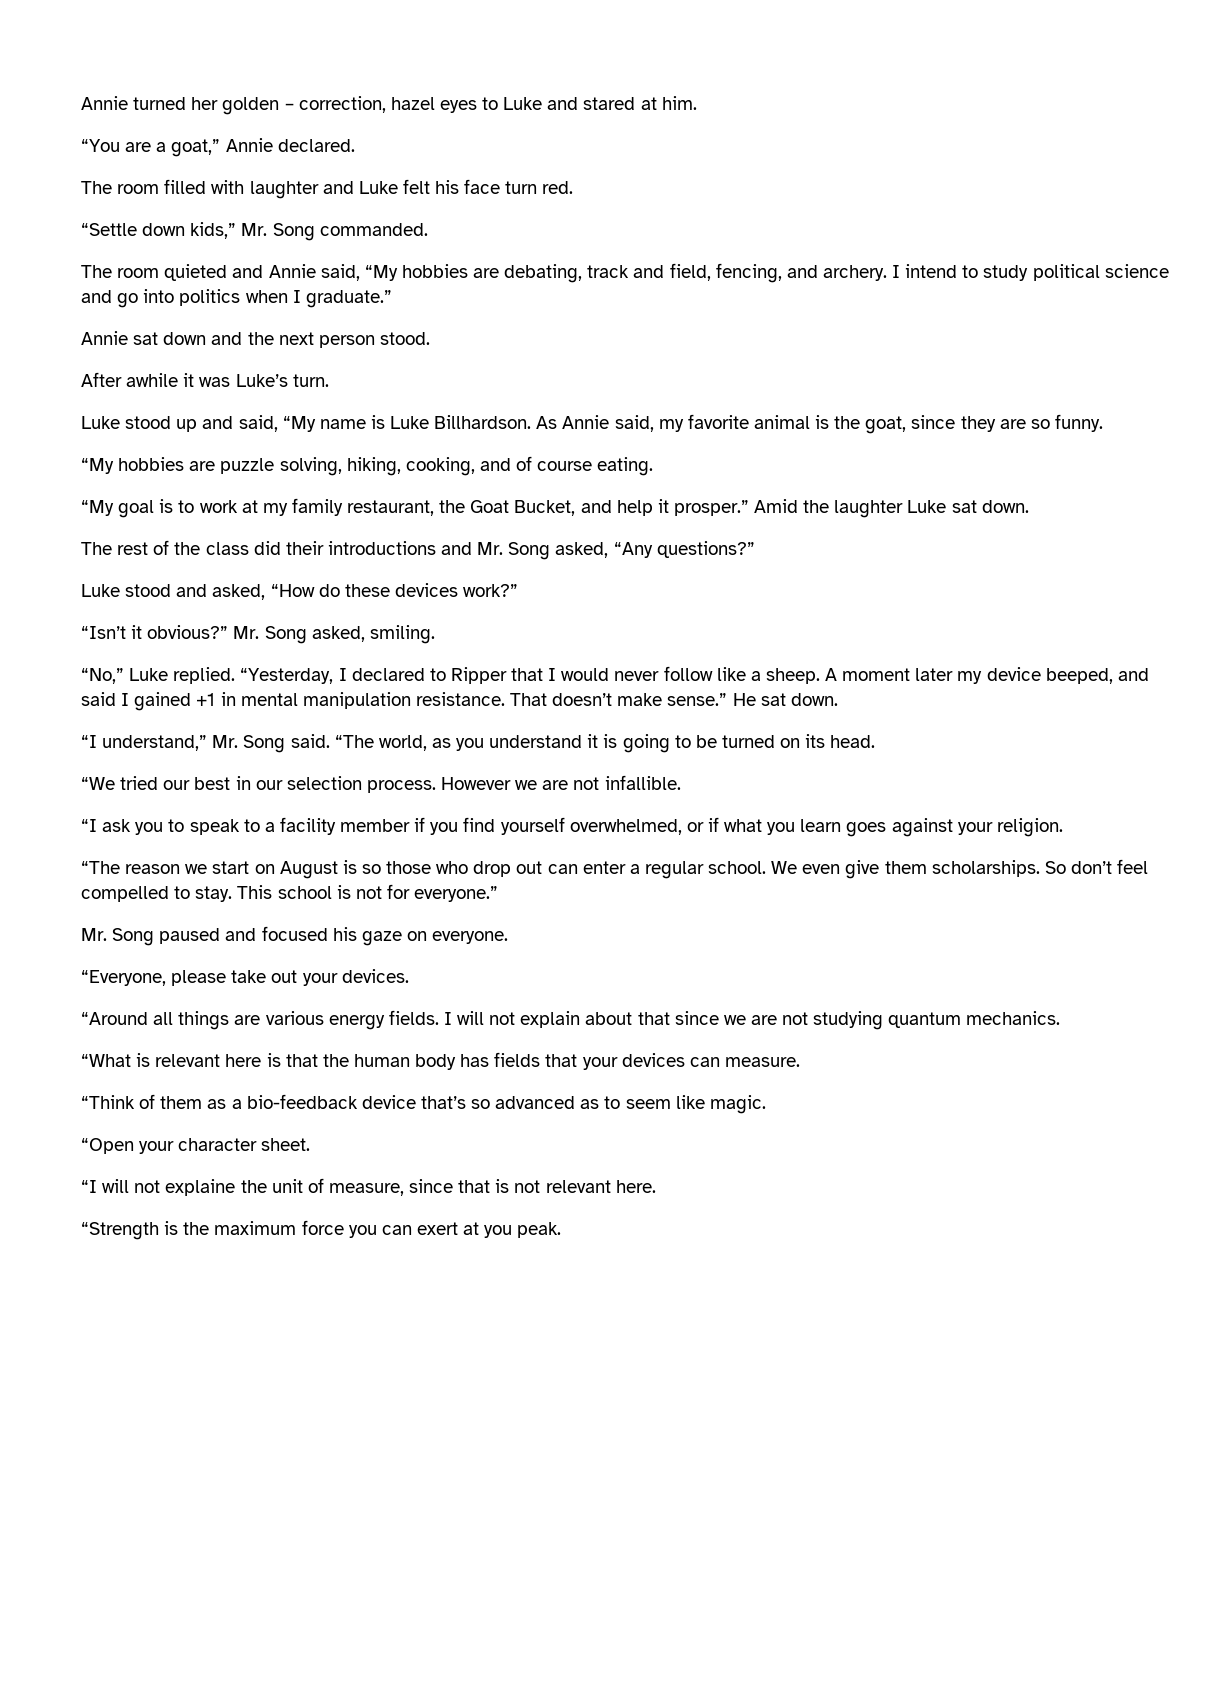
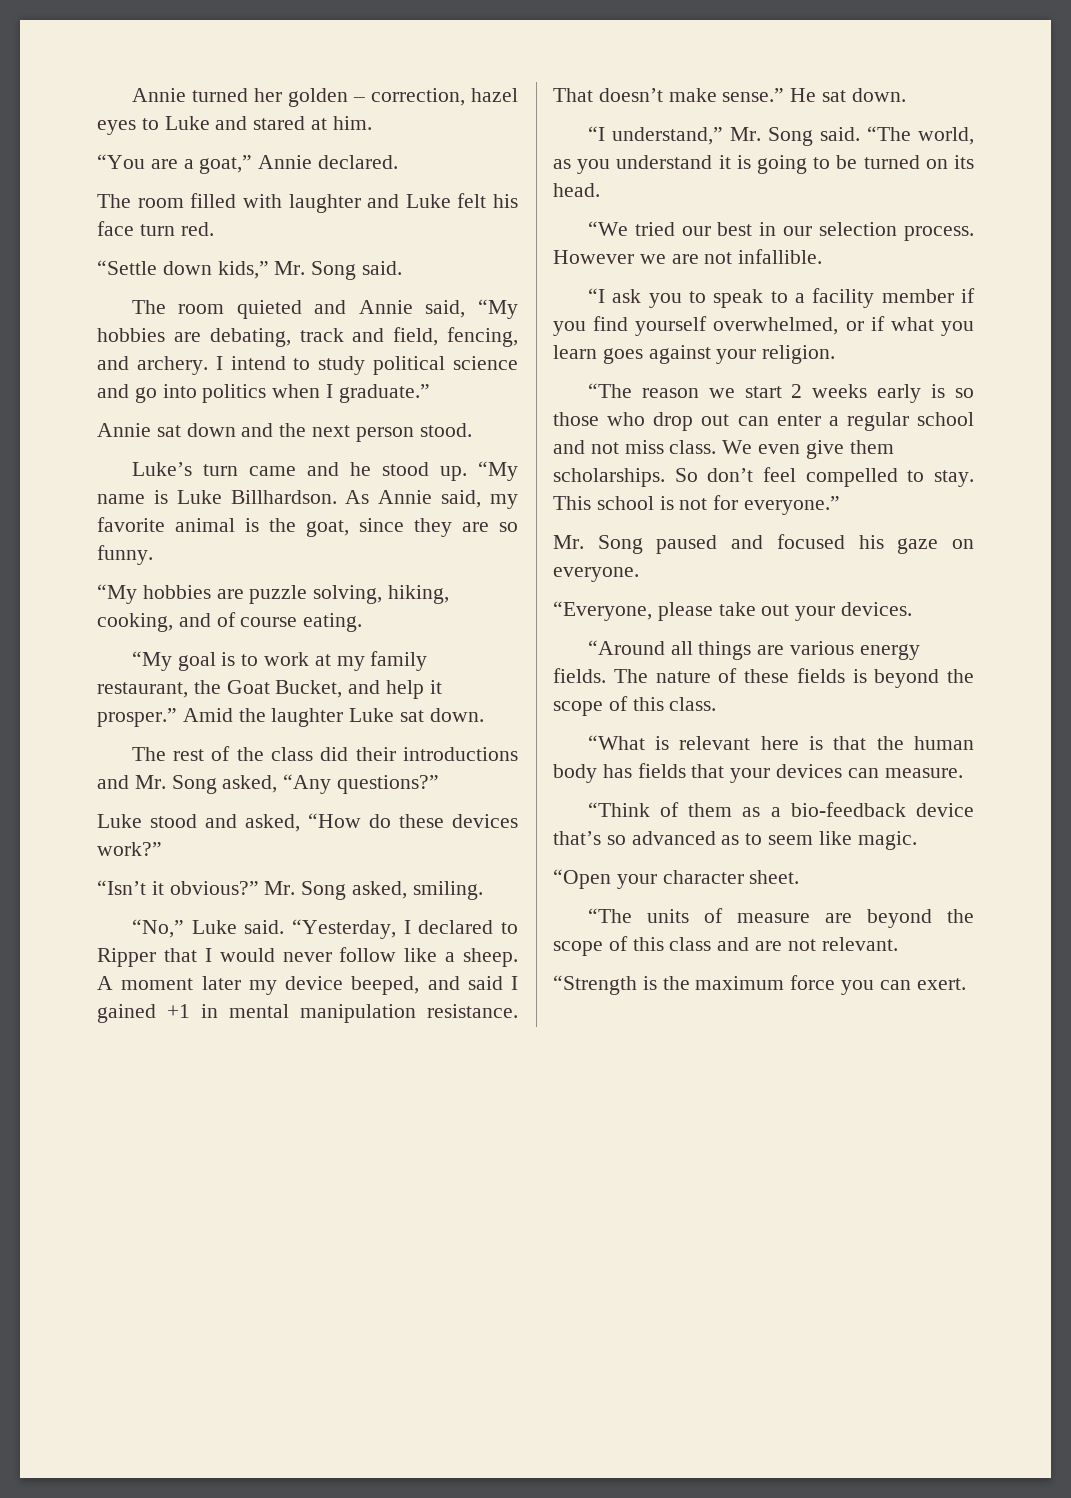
- “Settle down kids,” Mr. Song commanded.
+ “Settle down kids,” Mr. Song said.
- After awhile it was Luke’s turn.
- Luke stood up and said, “My name is Luke Billhardson.
+ Luke’s turn came and he stood up. “My name is Luke Billhardson.
- “No,” Luke replied.
+ “No,” Luke said.
- “The reason we start on August is so those who drop out can enter a regular school.
+ “The reason we start 2 weeks early is so those who drop out can enter a regular school and not miss class.
- I will not explain about that since we are not studying quantum mechanics.
+ The nature of these fields is beyond the scope of this class.
- “I will not explaine the unit of measure, since that is not relevant here.
+ “The units of measure are beyond the scope of this class and are not relevant.
- “Strength is the maximum force you can exert at you peak.
+ “Strength is the maximum force you can exert.

